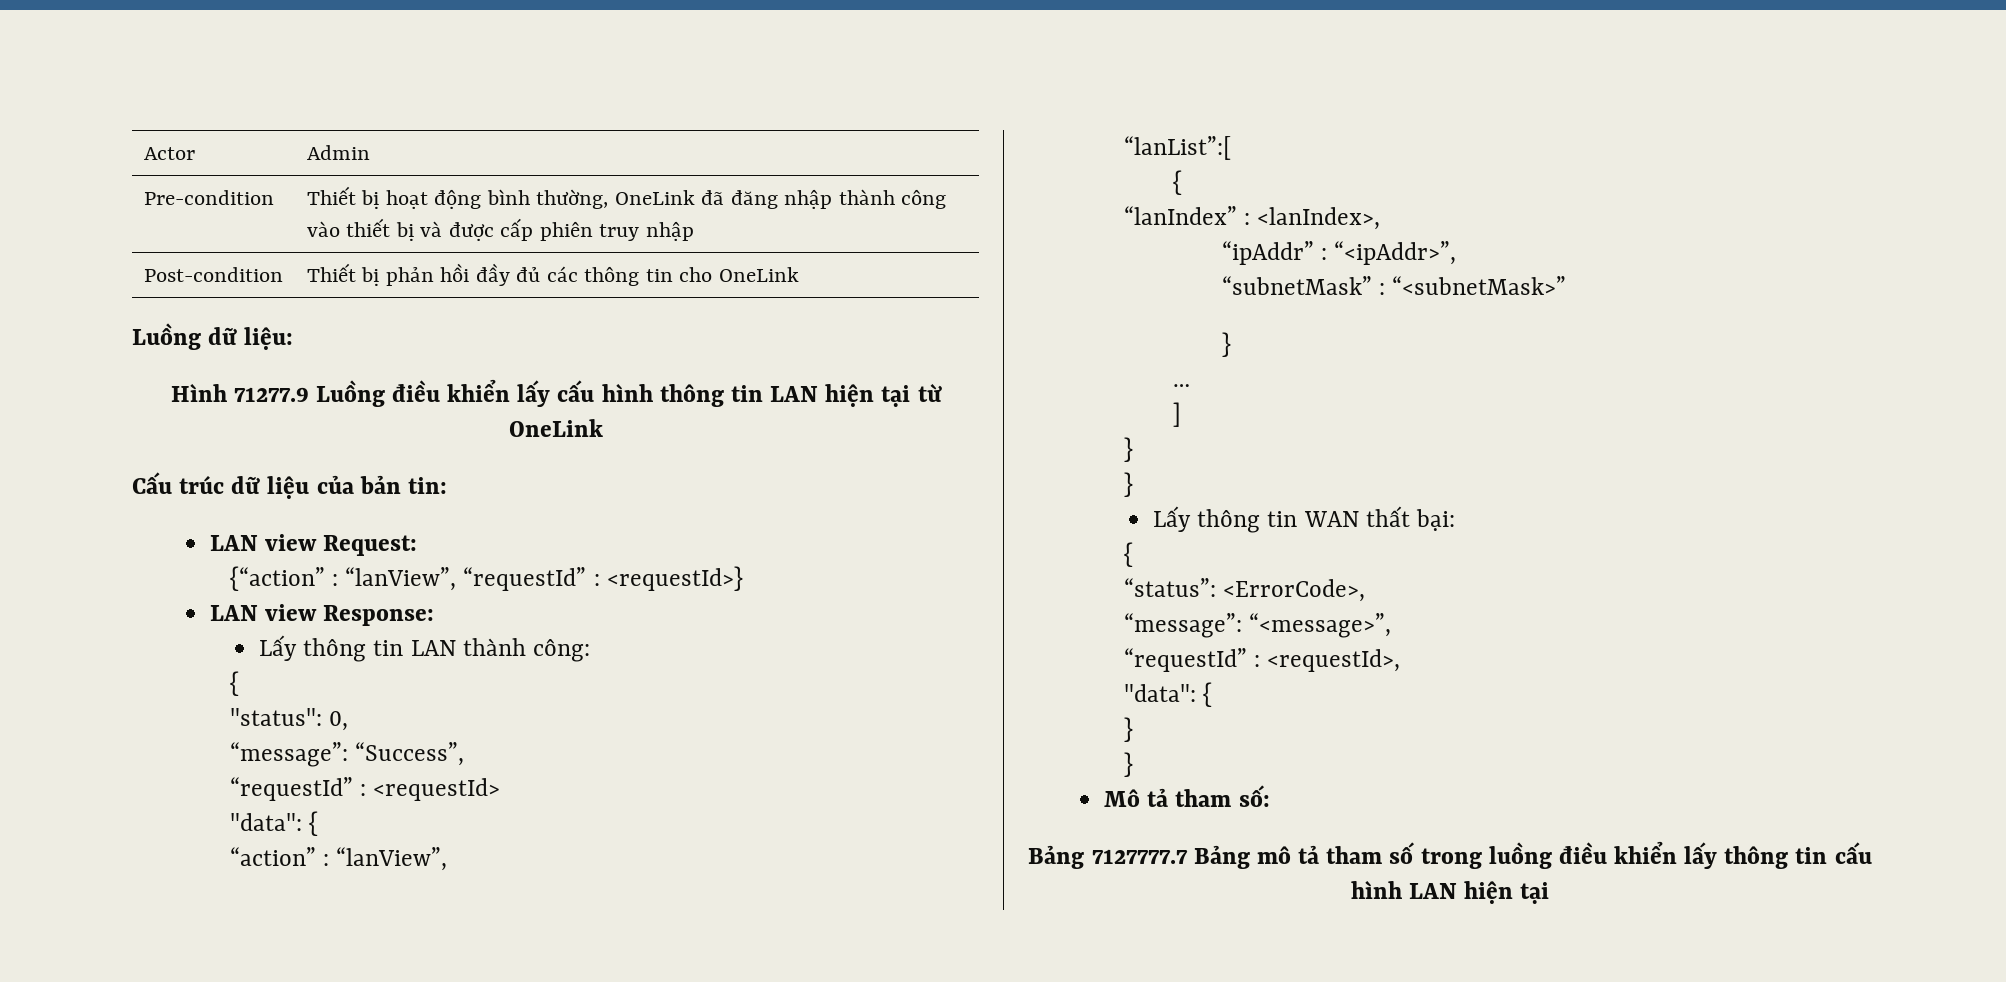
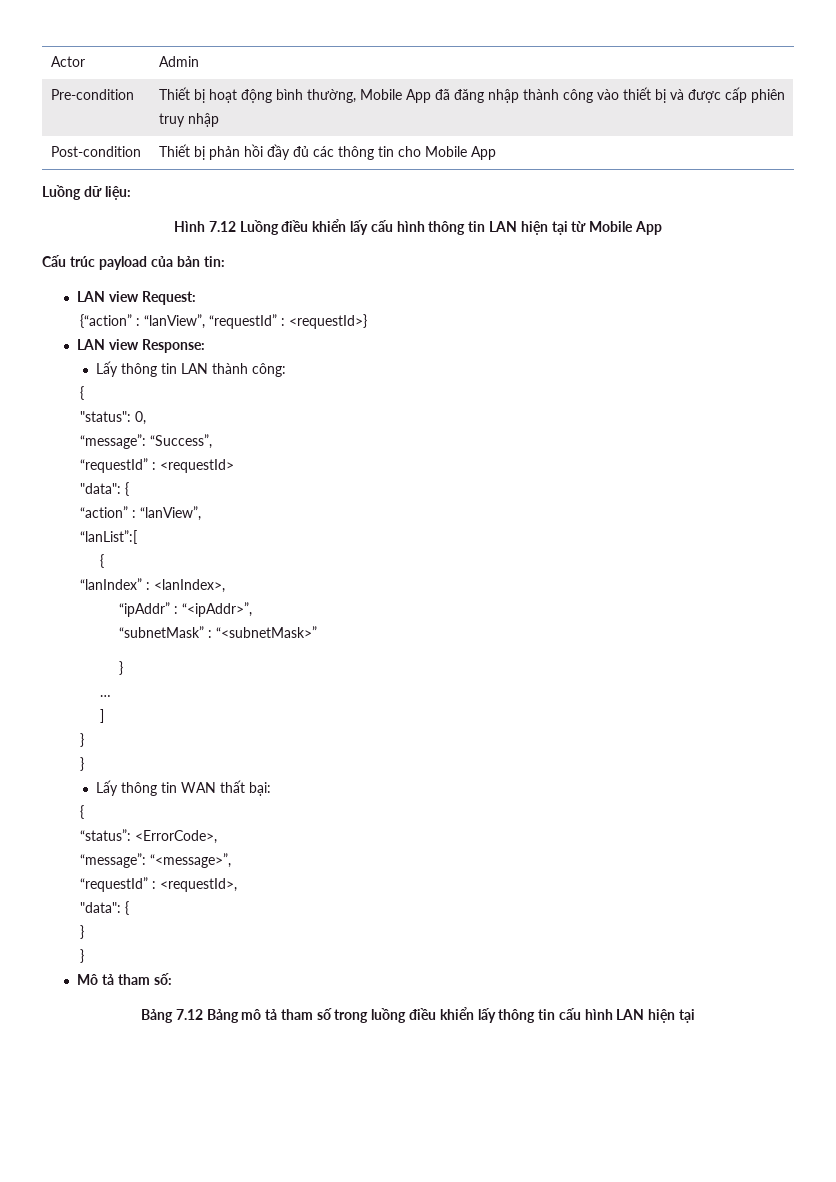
- Pre-condition | Thiết bị hoạt động bình thường, OneLink đã đăng nhập thành công vào thiết bị và được cấp phiên truy nhập
+ Pre-condition | Thiết bị hoạt động bình thường, Mobile App đã đăng nhập thành công vào thiết bị và được cấp phiên truy nhập
- Post-condition | Thiết bị phản hồi đầy đủ các thông tin cho OneLink
+ Post-condition | Thiết bị phản hồi đầy đủ các thông tin cho Mobile App
- Hình 71277.9 Luồng điều khiển lấy cấu hình thông tin LAN hiện tại từ OneLink
+ Hình 7.12 Luồng điều khiển lấy cấu hình thông tin LAN hiện tại từ Mobile App
- Cấu trúc dữ liệu của bản tin:
+ Cấu trúc payload của bản tin:
- Bảng 7127777.7 Bảng mô tả tham số trong luồng điều khiển lấy thông tin cấu hình LAN hiện tại
+ Bảng 7.12 Bảng mô tả tham số trong luồng điều khiển lấy thông tin cấu hình LAN hiện tại

